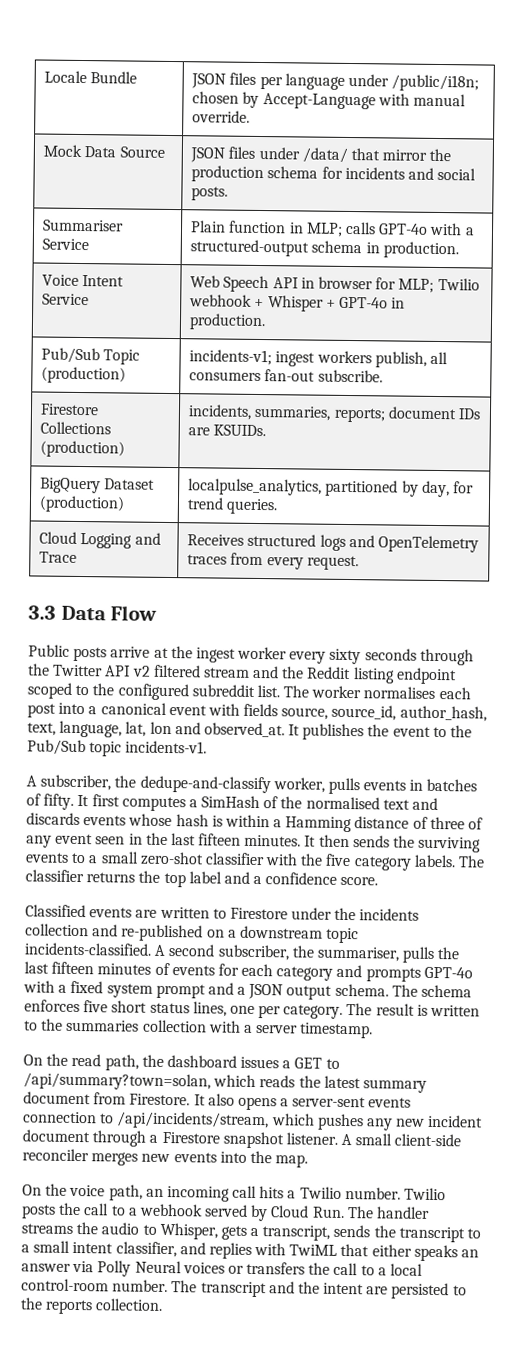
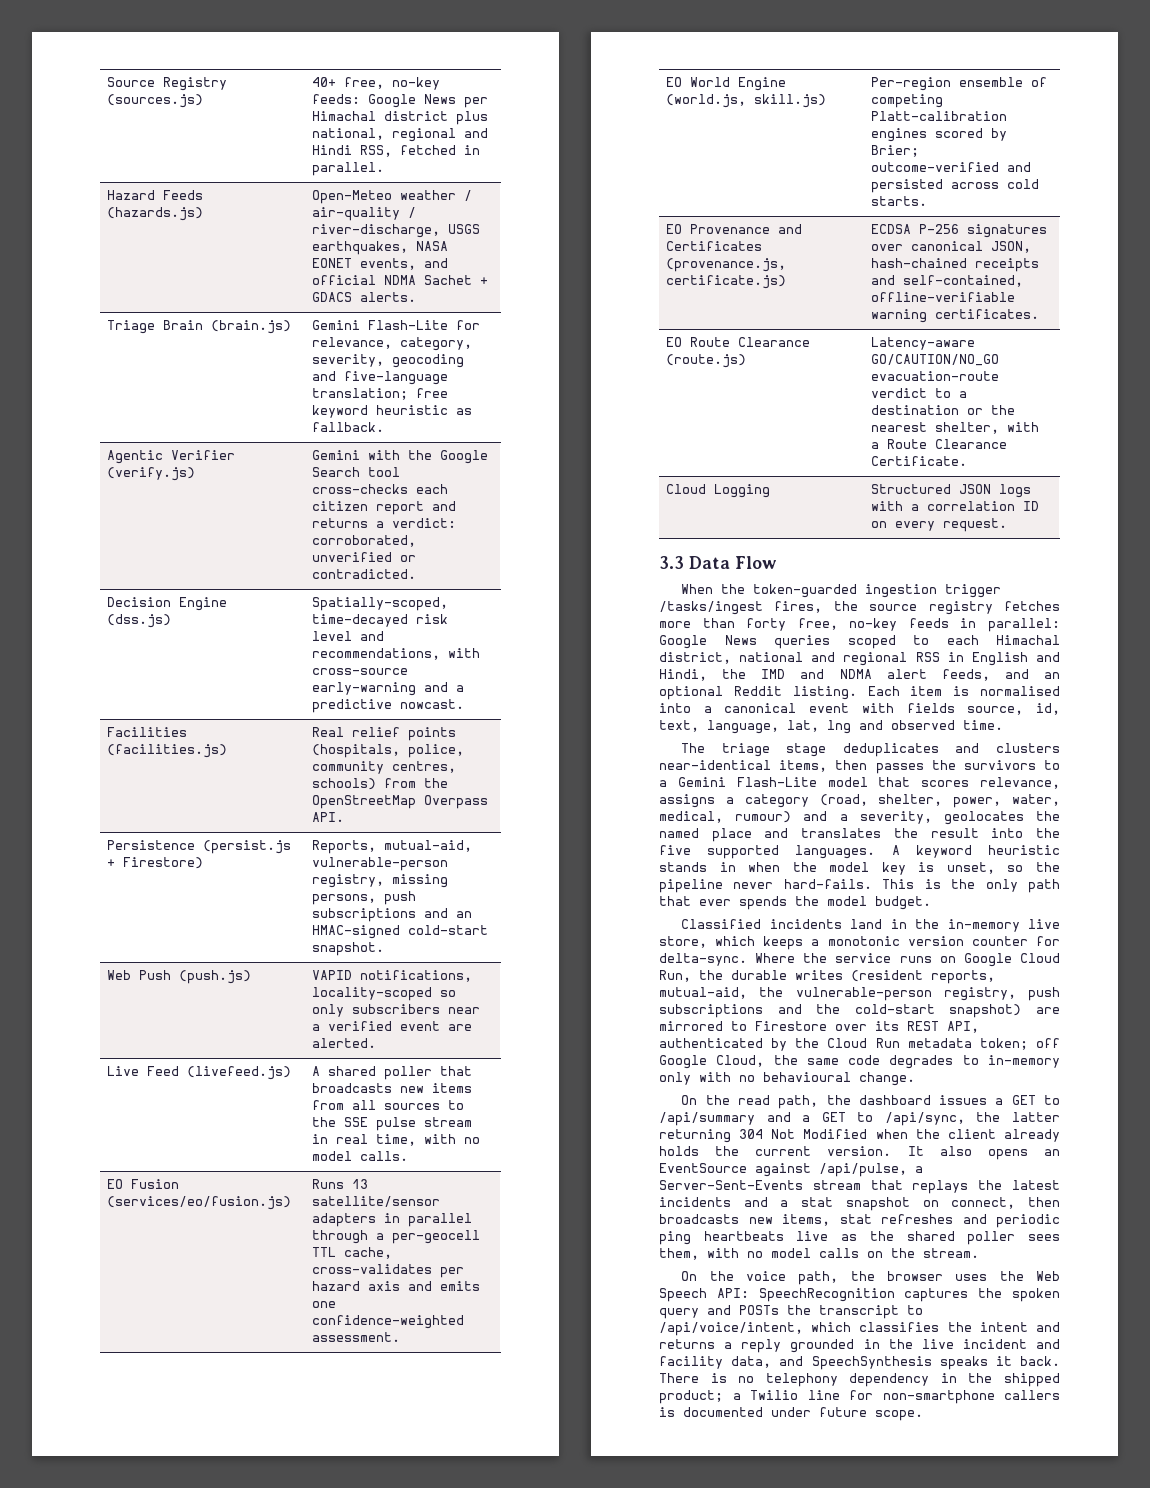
- Locale Bundle | JSON files per language under /public/i18n; chosen by Accept-Language with manual override.
- Mock Data Source | JSON files under /data/ that mirror the production schema for incidents and social posts.
- Summariser Service | Plain function in MLP; calls GPT-4o with a structured-output schema in production.
- Voice Intent Service | Web Speech API in browser for MLP; Twilio webhook + Whisper + GPT-4o in production.
- Pub/Sub Topic (production) | incidents-v1; ingest workers publish, all consumers fan-out subscribe.
- Firestore Collections (production) | incidents, summaries, reports; document IDs are KSUIDs.
- BigQuery Dataset (production) | localpulse_analytics, partitioned by day, for trend queries.
- Cloud Logging and Trace | Receives structured logs and OpenTelemetry traces from every request.
+ Source Registry (sources.js) | 40+ free, no-key feeds: Google News per Himachal district plus national, regional and Hindi RSS, fetched in parallel.
+ Hazard Feeds (hazards.js) | Open-Meteo weather / air-quality / river-discharge, USGS earthquakes, NASA EONET events, and official NDMA Sachet + GDACS alerts.
+ Triage Brain (brain.js) | Gemini Flash-Lite for relevance, category, severity, geocoding and five-language translation; free keyword heuristic as fallback.
+ Agentic Verifier (verify.js) | Gemini with the Google Search tool cross-checks each citizen report and returns a verdict: corroborated, unverified or contradicted.
+ Decision Engine (dss.js) | Spatially-scoped, time-decayed risk level and recommendations, with cross-source early-warning and a predictive nowcast.
+ Facilities (facilities.js) | Real relief points (hospitals, police, community centres, schools) from the OpenStreetMap Overpass API.
+ Persistence (persist.js + Firestore) | Reports, mutual-aid, vulnerable-person registry, missing persons, push subscriptions and an HMAC-signed cold-start snapshot.
+ Web Push (push.js) | VAPID notifications, locality-scoped so only subscribers near a verified event are alerted.
+ Live Feed (livefeed.js) | A shared poller that broadcasts new items from all sources to the SSE pulse stream in real time, with no model calls.
+ EO Fusion (services/eo/fusion.js) | Runs 13 satellite/sensor adapters in parallel through a per-geocell TTL cache, cross-validates per hazard axis and emits one confidence-weighted assessment.
+ EO World Engine (world.js, skill.js) | Per-region ensemble of competing Platt-calibration engines scored by Brier; outcome-verified and persisted across cold starts.
+ EO Provenance and Certificates (provenance.js, certificate.js) | ECDSA P-256 signatures over canonical JSON, hash-chained receipts and self-contained, offline-verifiable warning certificates.
+ EO Route Clearance (route.js) | Latency-aware GO/CAUTION/NO_GO evacuation-route verdict to a destination or the nearest shelter, with a Route Clearance Certificate.
+ Cloud Logging | Structured JSON logs with a correlation ID on every request.
- Public posts arrive at the ingest worker every sixty seconds through the Twitter API v2 filtered stream and the Reddit listing endpoint scoped to the configured subreddit list. The worker normalises each post into a canonical event with fields source, source_id, author_hash, text, language, lat, lon and observed_at. It publishes the event to the Pub/Sub topic incidents-v1.
- A subscriber, the dedupe-and-classify worker, pulls events in batches of fifty. It first computes a SimHash of the normalised text and discards events whose hash is within a Hamming distance of three of any event seen in the last fifteen minutes. It then sends the surviving events to a small zero-shot classifier with the five category labels. The classifier returns the top label and a confidence score.
- Classified events are written to Firestore under the incidents collection and re-published on a downstream topic incidents-classified. A second subscriber, the summariser, pulls the last fifteen minutes of events for each category and prompts GPT-4o with a fixed system prompt and a JSON output schema. The schema enforces five short status lines, one per category. The result is written to the summaries collection with a server timestamp.
+ When the token-guarded ingestion trigger /tasks/ingest fires, the source registry fetches more than forty free, no-key feeds in parallel: Google News queries scoped to each Himachal district, national and regional RSS in English and Hindi, the IMD and NDMA alert feeds, and an optional Reddit listing. Each item is normalised into a canonical event with fields source, id, text, language, lat, lng and observed time.
+ The triage stage deduplicates and clusters near-identical items, then passes the survivors to a Gemini Flash-Lite model that scores relevance, assigns a category (road, shelter, power, water, medical, rumour) and a severity, geolocates the named place and translates the result into the five supported languages. A keyword heuristic stands in when the model key is unset, so the pipeline never hard-fails. This is the only path that ever spends the model budget.
+ Classified incidents land in the in-memory live store, which keeps a monotonic version counter for delta-sync. Where the service runs on Google Cloud Run, the durable writes (resident reports, mutual-aid, the vulnerable-person registry, push subscriptions and the cold-start snapshot) are mirrored to Firestore over its REST API, authenticated by the Cloud Run metadata token; off Google Cloud, the same code degrades to in-memory only with no behavioural change.
- On the read path, the dashboard issues a GET to /api/summary?town=solan, which reads the latest summary document from Firestore. It also opens a server-sent events connection to /api/incidents/stream, which pushes any new incident document through a Firestore snapshot listener. A small client-side reconciler merges new events into the map.
- On the voice path, an incoming call hits a Twilio number. Twilio posts the call to a webhook served by Cloud Run. The handler streams the audio to Whisper, gets a transcript, sends the transcript to a small intent classifier, and replies with TwiML that either speaks an answer via Polly Neural voices or transfers the call to a local control-room number. The transcript and the intent are persisted to the reports collection.
+ On the read path, the dashboard issues a GET to /api/summary and a GET to /api/sync, the latter returning 304 Not Modified when the client already holds the current version. It also opens an EventSource against /api/pulse, a Server-Sent-Events stream that replays the latest incidents and a stat snapshot on connect, then broadcasts new items, stat refreshes and periodic ping heartbeats live as the shared poller sees them, with no model calls on the stream.
+ On the voice path, the browser uses the Web Speech API: SpeechRecognition captures the spoken query and POSTs the transcript to /api/voice/intent, which classifies the intent and returns a reply grounded in the live incident and facility data, and SpeechSynthesis speaks it back. There is no telephony dependency in the shipped product; a Twilio line for non-smartphone callers is documented under future scope.

